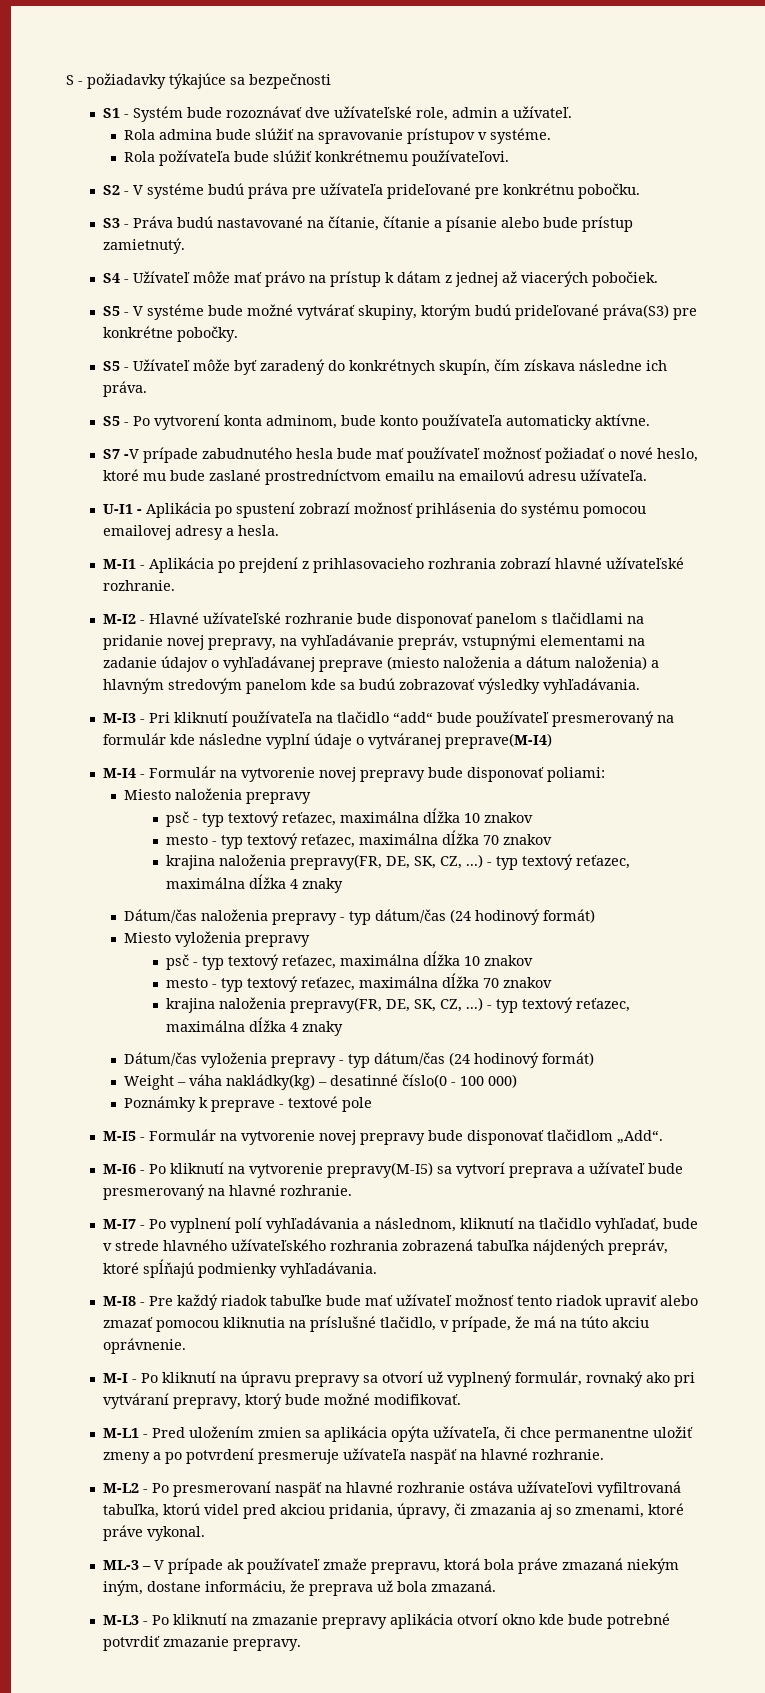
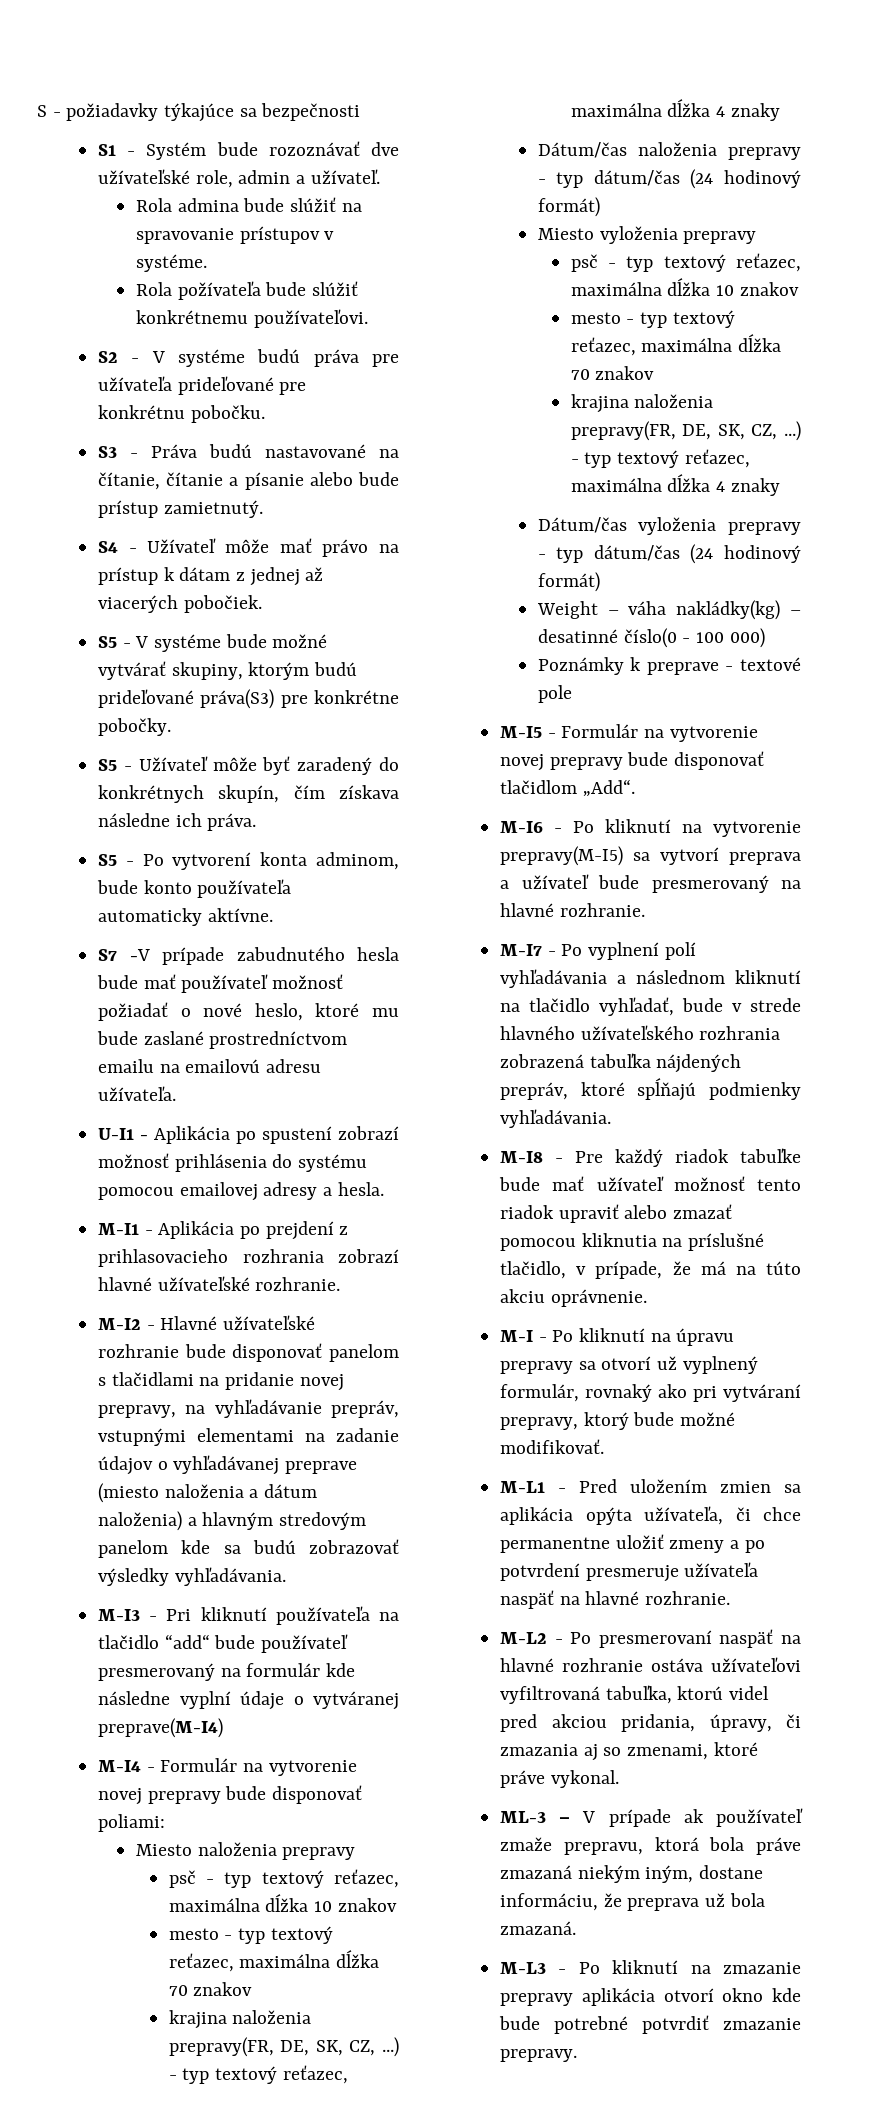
- M-I7 - Po vyplnení polí vyhľadávania a následnom, kliknutí na tlačidlo vyhľadať, bude v strede hlavného užívateľského rozhrania zobrazená tabuľka nájdených prepráv, ktoré spĺňajú podmienky vyhľadávania.
+ M-I7 - Po vyplnení polí vyhľadávania a následnom kliknutí na tlačidlo vyhľadať, bude v strede hlavného užívateľského rozhrania zobrazená tabuľka nájdených prepráv, ktoré spĺňajú podmienky vyhľadávania.

